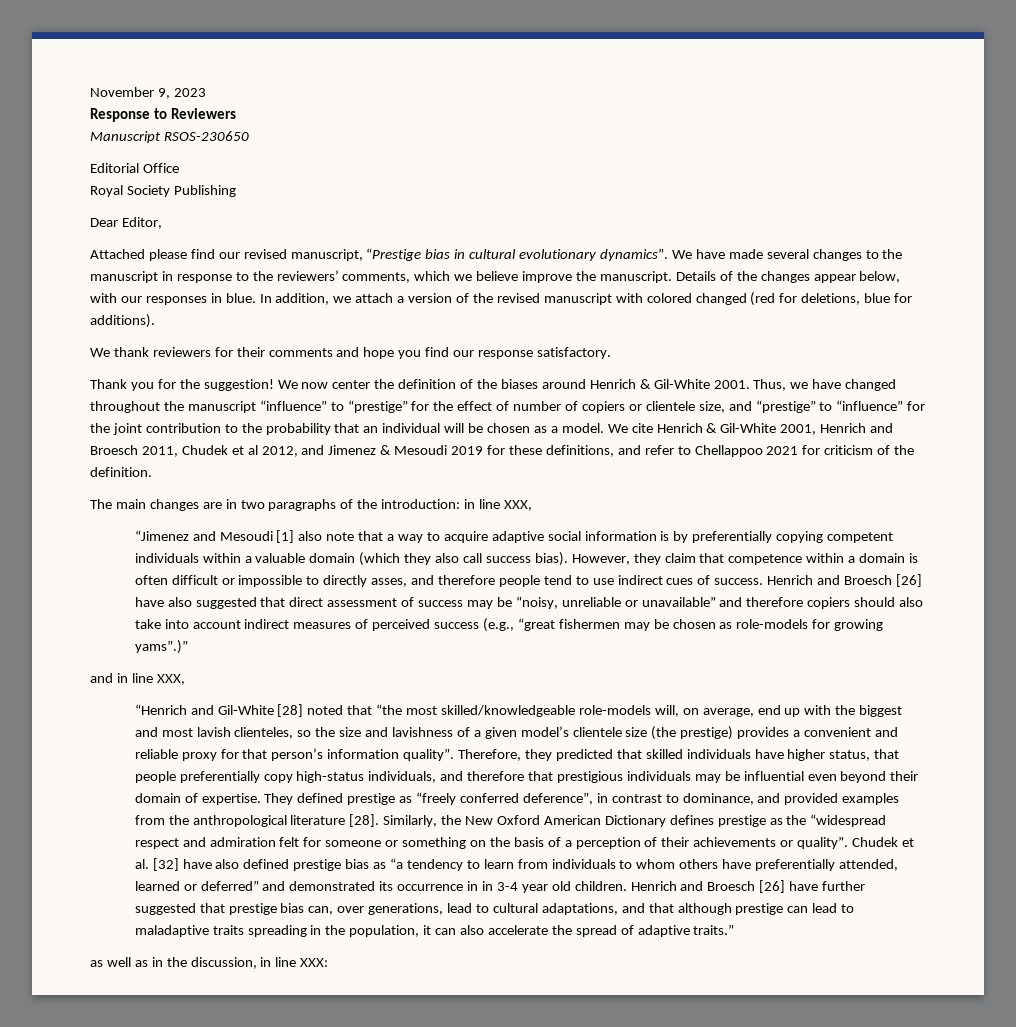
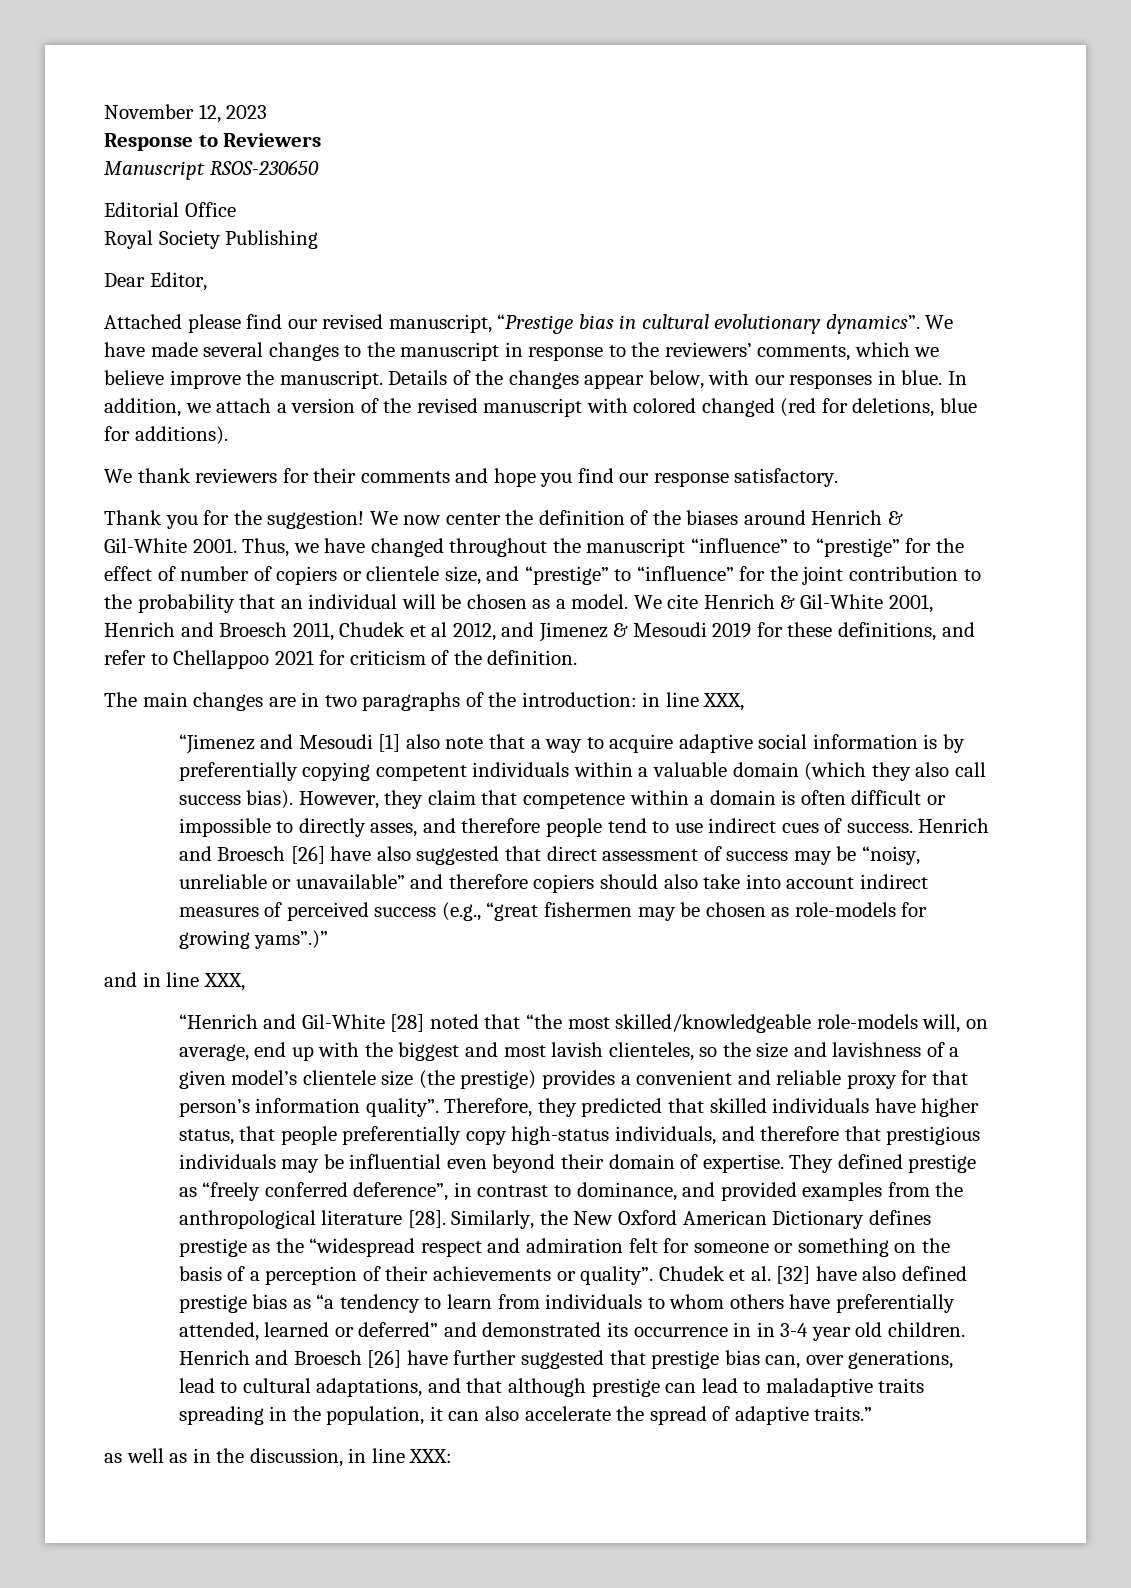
- November 9, 2023
+ November 12, 2023

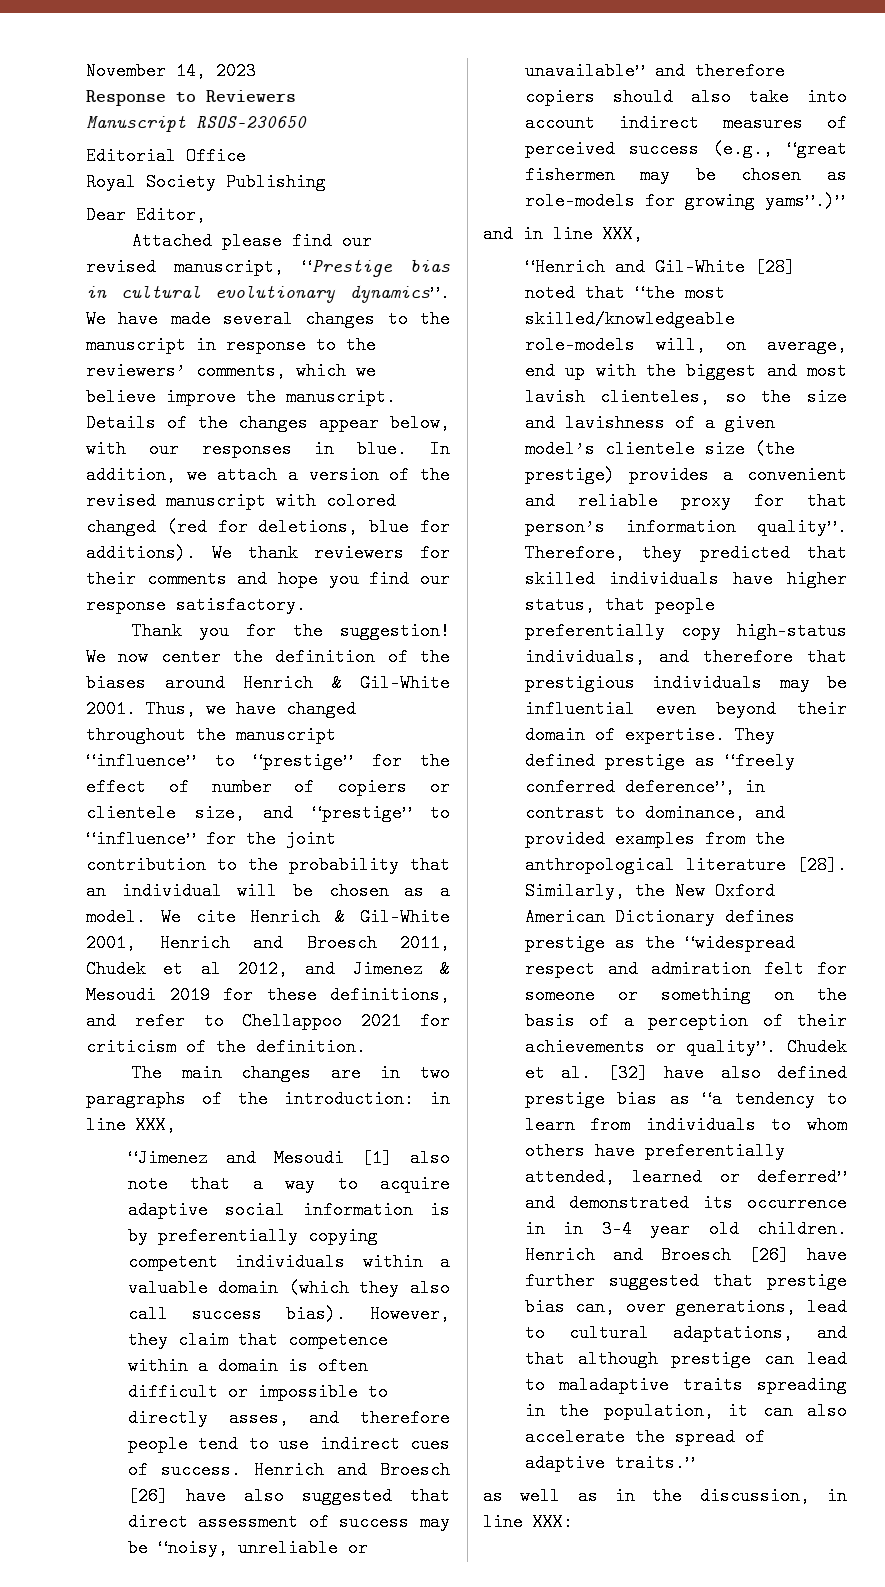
- November 12, 2023
+ November 14, 2023
- In addition, we attach a version of the revised manuscript with colored changed (red for deletions, blue for additions).
- We thank reviewers for their comments and hope you find our response satisfactory.
+ In addition, we attach a version of the revised manuscript with colored changed (red for deletions, blue for additions). We thank reviewers for their comments and hope you find our response satisfactory.

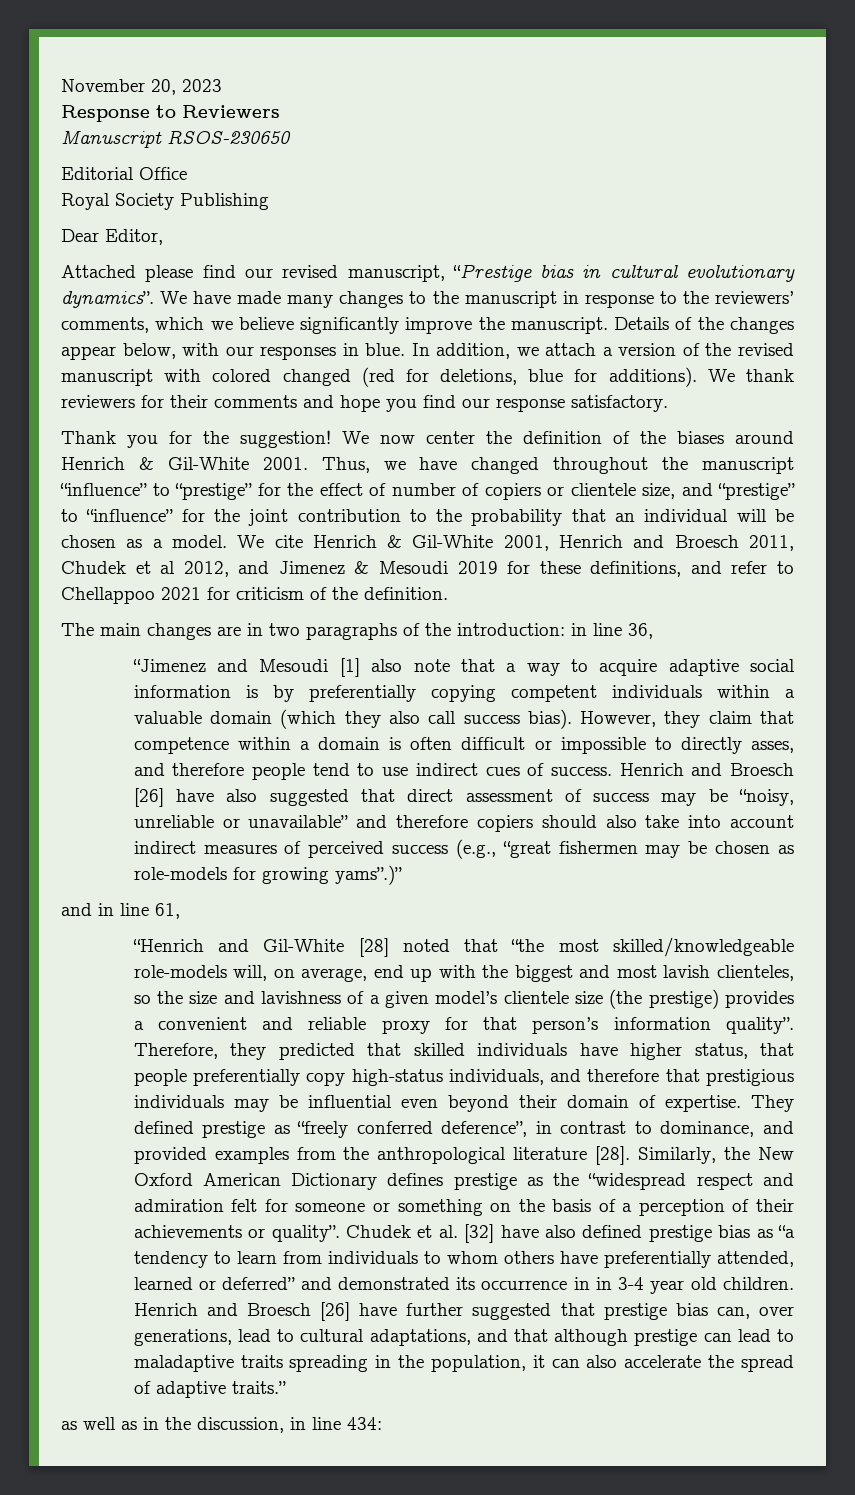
- November 14, 2023
+ November 20, 2023
- We have made several changes to the manuscript in response to the reviewers’ comments, which we believe improve the manuscript.
+ We have made many changes to the manuscript in response to the reviewers’ comments, which we believe significantly improve the manuscript.
- The main changes are in two paragraphs of the introduction: in line XXX,
+ The main changes are in two paragraphs of the introduction: in line 36,
- and in line XXX,
+ and in line 61,
- as well as in the discussion, in line XXX:
+ as well as in the discussion, in line 434:

